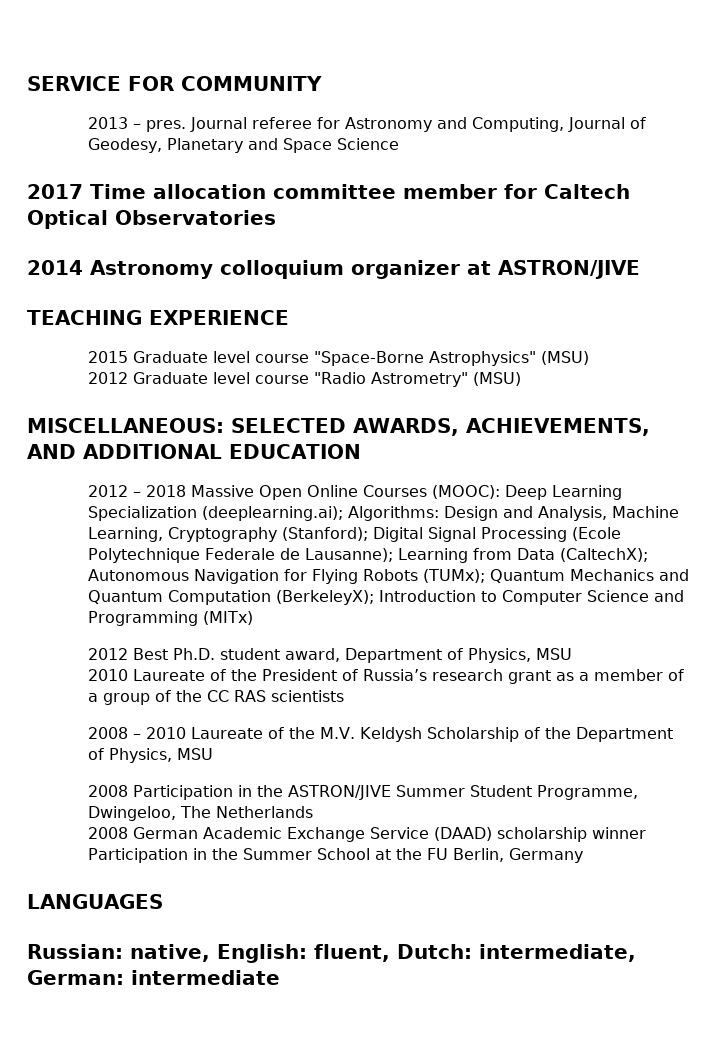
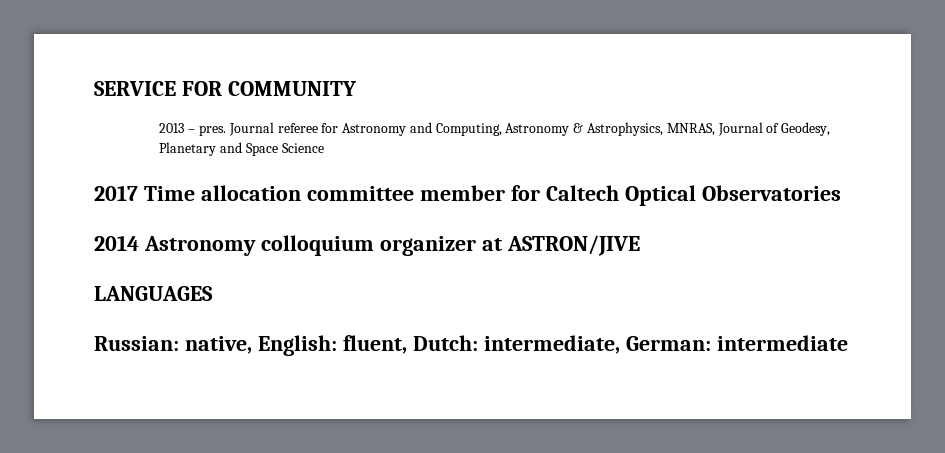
- Journal referee for Astronomy and Computing, Journal of Geodesy, Planetary and Space Science
+ Journal referee for Astronomy and Computing, Astronomy & Astrophysics, MNRAS, Journal of Geodesy, Planetary and Space Science
- TEACHING EXPERIENCE
- 2015 Graduate level course "Space-Borne Astrophysics" (MSU)
- 2012 Graduate level course "Radio Astrometry" (MSU)
- MISCELLANEOUS: SELECTED AWARDS, ACHIEVEMENTS, AND ADDITIONAL EDUCATION
- 2012 – 2018 Massive Open Online Courses (MOOC): Deep Learning Specialization (deeplearning.ai); Algorithms: Design and Analysis, Machine Learning, Cryptography (Stanford); Digital Signal Processing (Ecole Polytechnique Federale de Lausanne); Learning from Data (CaltechX); Autonomous Navigation for Flying Robots (TUMx); Quantum Mechanics and Quantum Computation (BerkeleyX); Introduction to Computer Science and Programming (MITx)
- 2012 Best Ph.D. student award, Department of Physics, MSU
- 2010 Laureate of the President of Russia’s research grant as a member of a group of the CC RAS scientists
- 2008 – 2010 Laureate of the M.V. Keldysh Scholarship of the Department of Physics, MSU
- 2008 Participation in the ASTRON/JIVE Summer Student Programme, Dwingeloo, The Netherlands
- 2008 German Academic Exchange Service (DAAD) scholarship winner Participation in the Summer School at the FU Berlin, Germany

